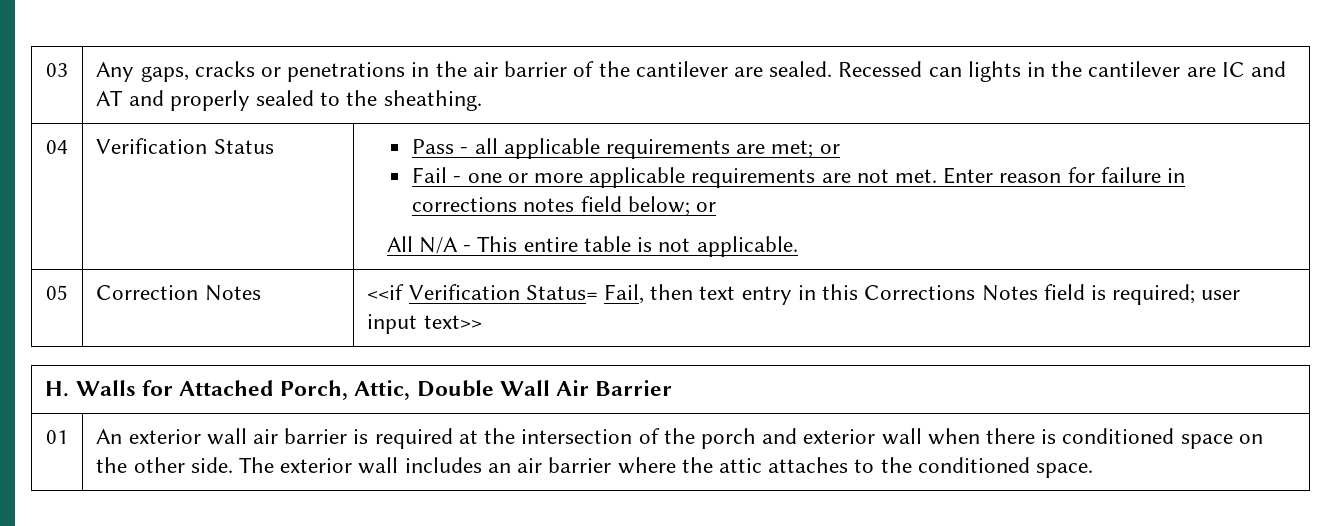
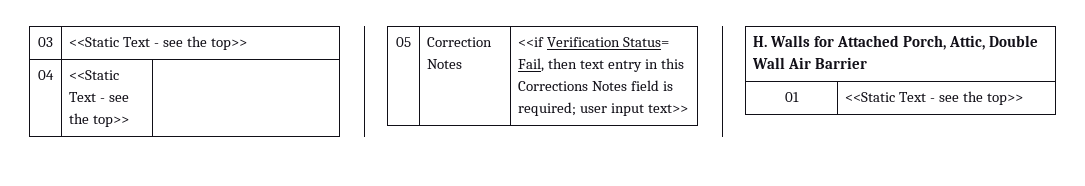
- 03 | Any gaps, cracks or penetrations in the air barrier of the cantilever are sealed. Recessed can lights in the cantilever are IC and AT and properly sealed to the sheathing.
- 04 | Verification Status | Pass - all applicable requirements are met; or
- Fail - one or more applicable requirements are not met. Enter reason for failure in corrections notes field below; or
- All N/A - This entire table is not applicable.
+ 03 | <<Static Text - see the top>>
+ 04 | <<Static Text - see the top>> |
- 01 | An exterior wall air barrier is required at the intersection of the porch and exterior wall when there is conditioned space on the other side. The exterior wall includes an air barrier where the attic attaches to the conditioned space.
+ 01 | <<Static Text - see the top>>

